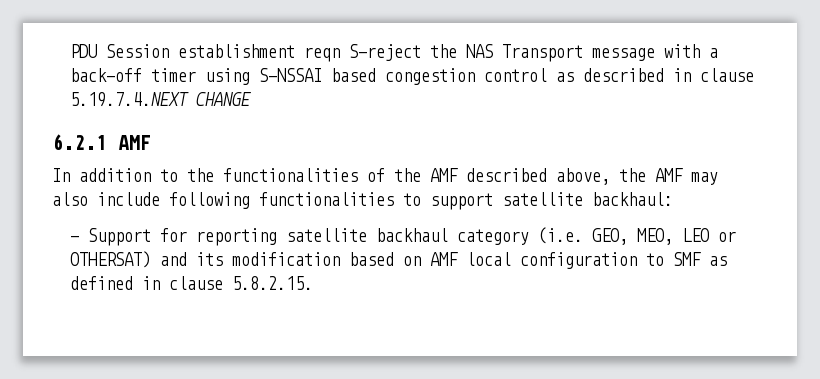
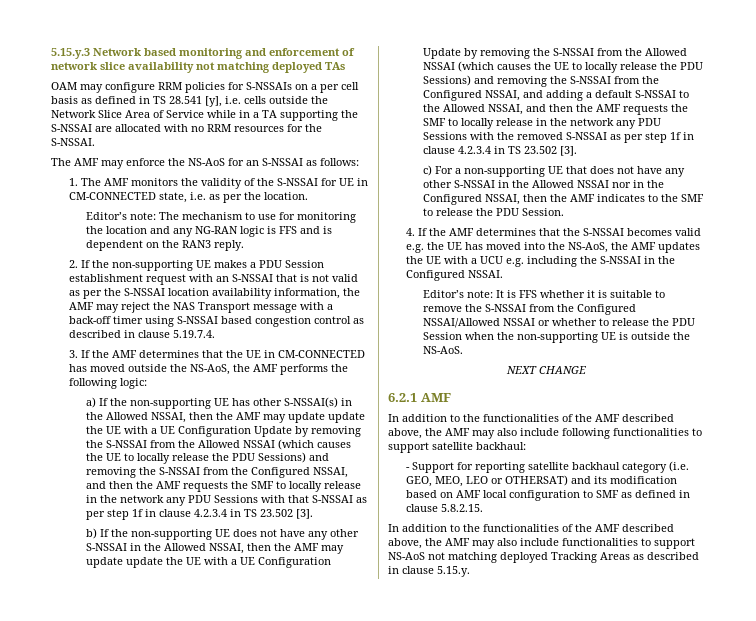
- PDU Session establishment reqn S-reject the NAS Transport message with a back-off timer using S-NSSAI based congestion control as described in clause 5.19.7.4.NEXT CHANGE
+ 5.15.y.3 Network based monitoring and enforcement of network slice availability not matching deployed TAs
+ OAM may configure RRM policies for S-NSSAIs on a per cell basis as defined in TS 28.541 [y], i.e. cells outside the Network Slice Area of Service while in a TA supporting the S-NSSAI are allocated with no RRM resources for the S-NSSAI.
+ The AMF may enforce the NS-AoS for an S-NSSAI as follows:
+ 1. The AMF monitors the validity of the S-NSSAI for UE in CM-CONNECTED state, i.e. as per the location.
+ Editor’s note: The mechanism to use for monitoring the location and any NG-RAN logic is FFS and is dependent on the RAN3 reply.
+ 2. If the non-supporting UE makes a PDU Session establishment request with an S-NSSAI that is not valid as per the S-NSSAI location availability information, the AMF may reject the NAS Transport message with a back-off timer using S-NSSAI based congestion control as described in clause 5.19.7.4.
+ 3. If the AMF determines that the UE in CM-CONNECTED has moved outside the NS-AoS, the AMF performs the following logic:
+ a) If the non-supporting UE has other S-NSSAI(s) in the Allowed NSSAI, then the AMF may update update the UE with a UE Configuration Update by removing the S-NSSAI from the Allowed NSSAI (which causes the UE to locally release the PDU Sessions) and removing the S-NSSAI from the Configured NSSAI, and then the AMF requests the SMF to locally release in the network any PDU Sessions with that S-NSSAI as per step 1f in clause 4.2.3.4 in TS 23.502 [3].
+ b) If the non-supporting UE does not have any other S-NSSAI in the Allowed NSSAI, then the AMF may update update the UE with a UE Configuration Update by removing the S-NSSAI from the Allowed NSSAI (which causes the UE to locally release the PDU Sessions) and removing the S-NSSAI from the Configured NSSAI, and adding a default S-NSSAI to the Allowed NSSAI, and then the AMF requests the SMF to locally release in the network any PDU Sessions with the removed S-NSSAI as per step 1f in clause 4.2.3.4 in TS 23.502 [3].
+ c) For a non-supporting UE that does not have any other S-NSSAI in the Allowed NSSAI nor in the Configured NSSAI, then the AMF indicates to the SMF to release the PDU Session.
+ 4. If the AMF determines that the S-NSSAI becomes valid e.g. the UE has moved into the NS-AoS, the AMF updates the UE with a UCU e.g. including the S-NSSAI in the Configured NSSAI.
+ Editor’s note: It is FFS whether it is suitable to remove the S-NSSAI from the Configured NSSAI/Allowed NSSAI or whether to release the PDU Session when the non-supporting UE is outside the NS-AoS.
+ NEXT CHANGE
+ In addition to the functionalities of the AMF described above, the AMF may also include functionalities to support NS-AoS not matching deployed Tracking Areas as described in clause 5.15.y.

